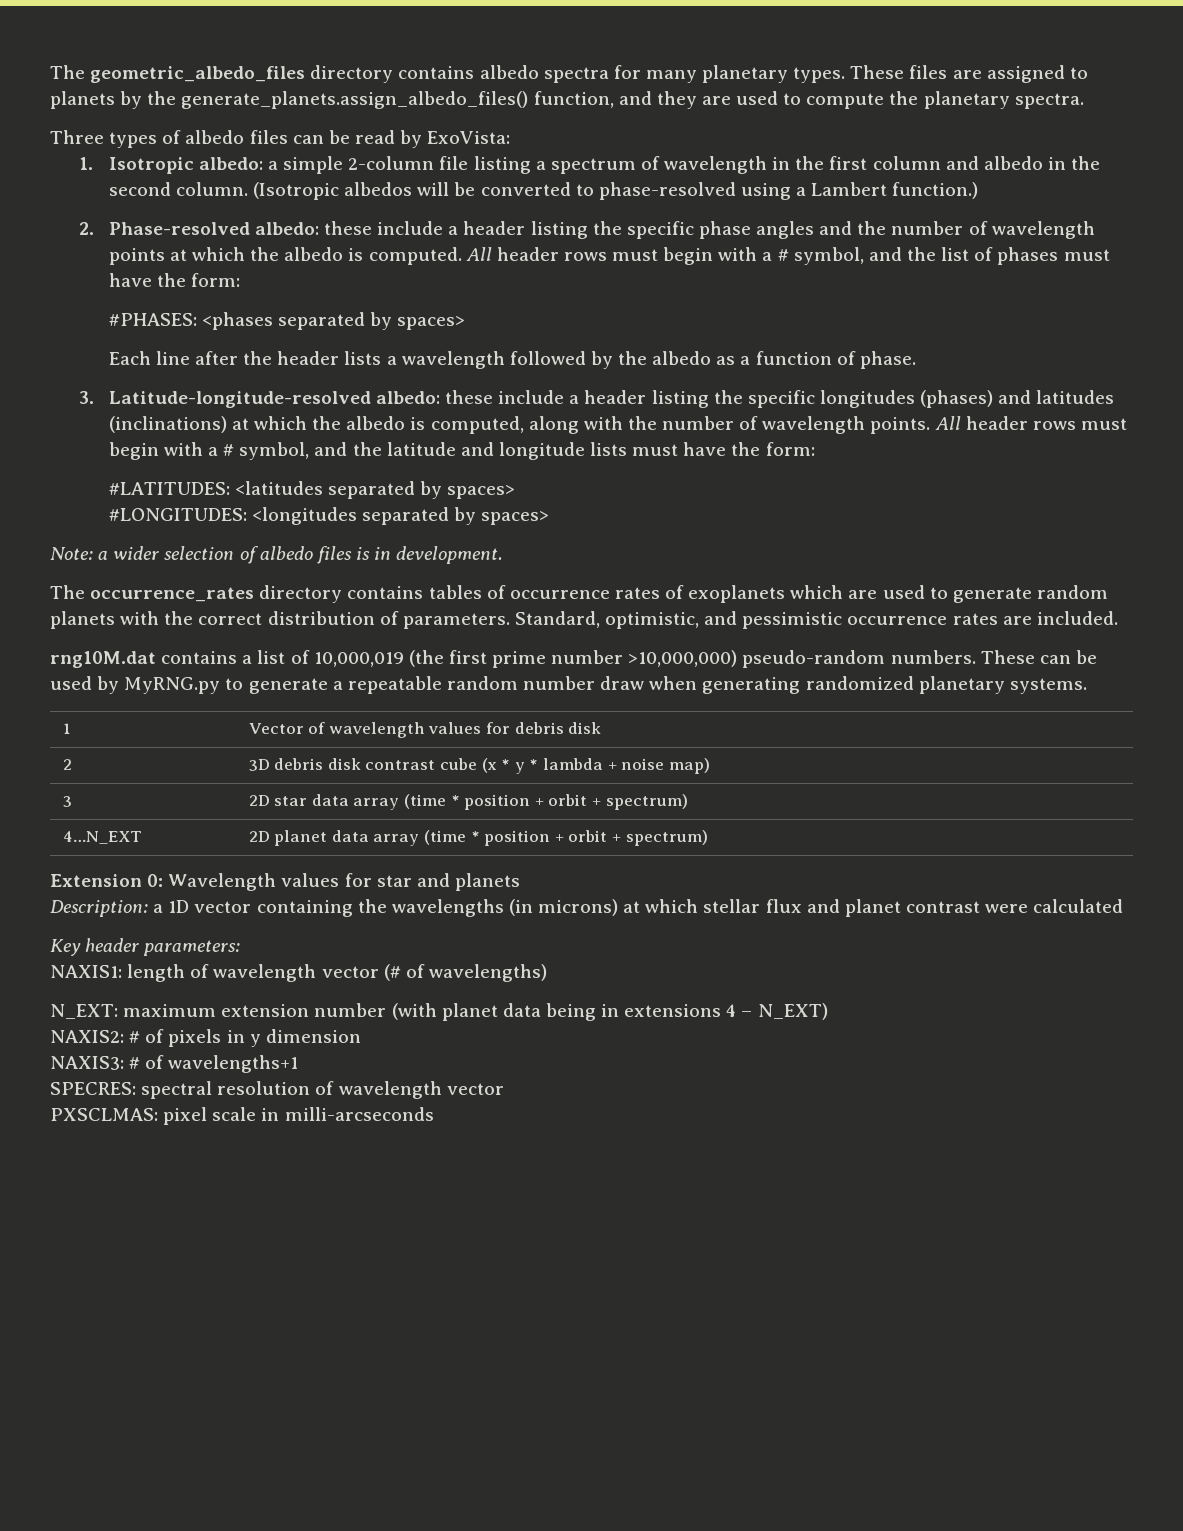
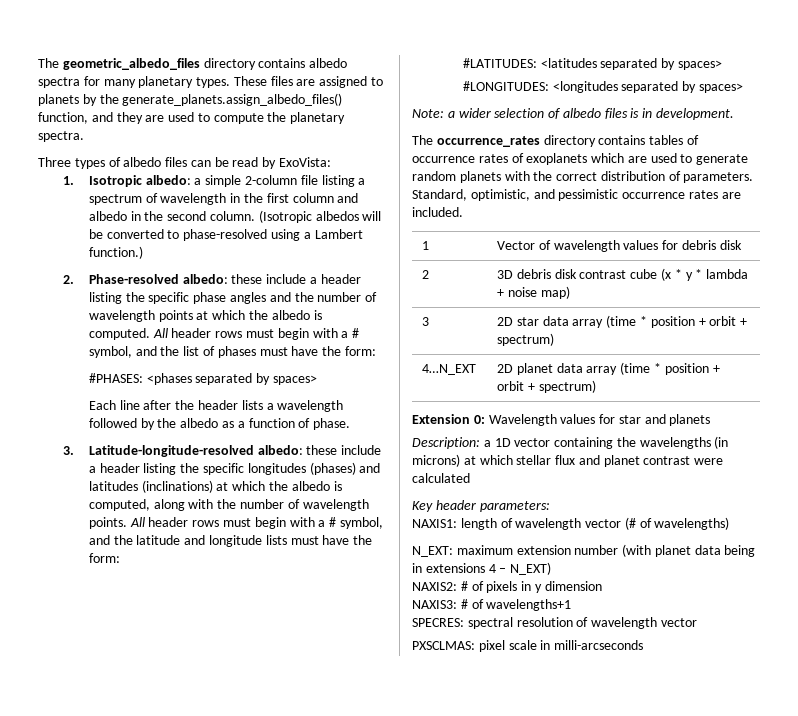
- rng10M.dat contains a list of 10,000,019 (the first prime number >10,000,000) pseudo-random numbers. These can be used by MyRNG.py to generate a repeatable random number draw when generating randomized planetary systems.

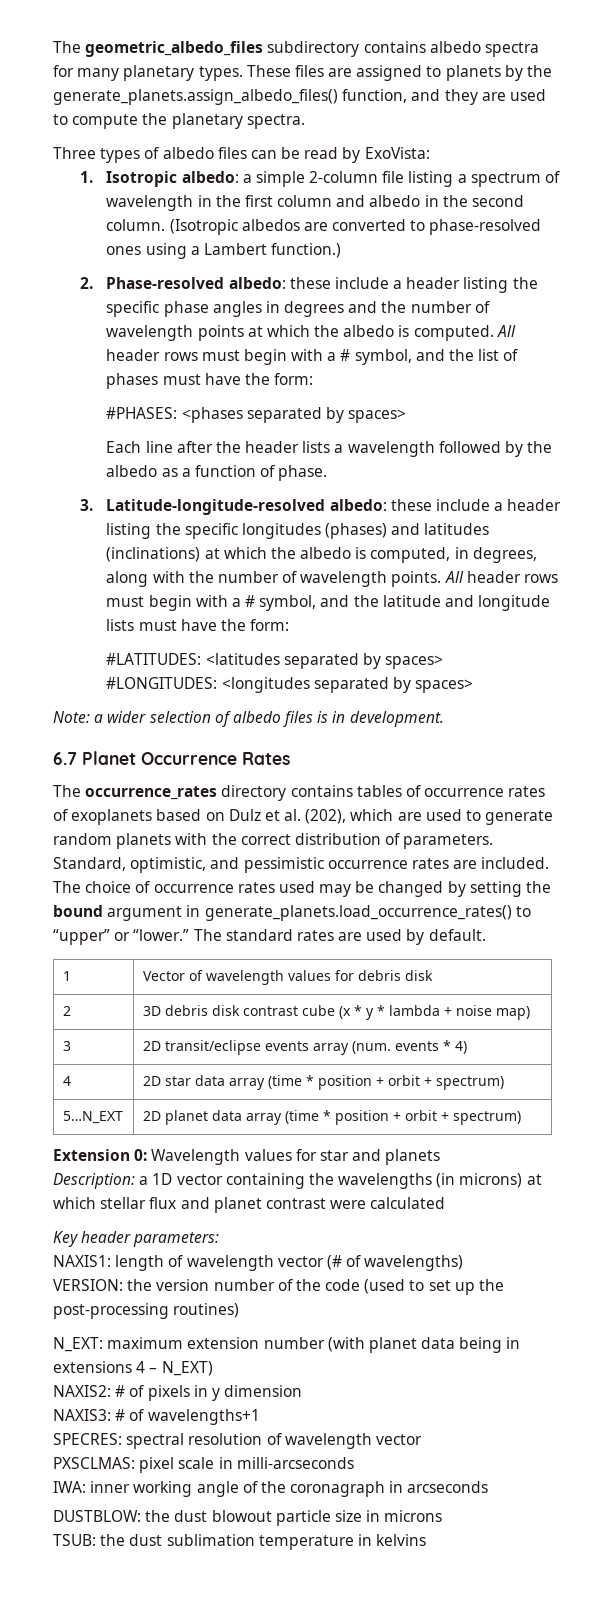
- The geometric_albedo_files directory contains albedo spectra for many planetary types.
+ The geometric_albedo_files subdirectory contains albedo spectra for many planetary types.
- (Isotropic albedos will be converted to phase-resolved using a Lambert function.)
+ (Isotropic albedos are converted to phase-resolved ones using a Lambert function.)
- 2. Phase-resolved albedo: these include a header listing the specific phase angles and the number of wavelength points at which the albedo is computed.
+ 2. Phase-resolved albedo: these include a header listing the specific phase angles in degrees and the number of wavelength points at which the albedo is computed.
- 3. Latitude-longitude-resolved albedo: these include a header listing the specific longitudes (phases) and latitudes (inclinations) at which the albedo is computed, along with the number of wavelength points.
+ 3. Latitude-longitude-resolved albedo: these include a header listing the specific longitudes (phases) and latitudes (inclinations) at which the albedo is computed, in degrees, along with the number of wavelength points.
+ 6.7 Planet Occurrence Rates
- The occurrence_rates directory contains tables of occurrence rates of exoplanets which are used to generate random planets with the correct distribution of parameters.
+ The occurrence_rates directory contains tables of occurrence rates of exoplanets based on Dulz et al. (202), which are used to generate random planets with the correct distribution of parameters.
+ The choice of occurrence rates used may be changed by setting the bound argument in generate_planets.load_occurrence_rates() to “upper” or “lower.” The standard rates are used by default.
- 3 | 2D star data array (time * position + orbit + spectrum)
+ 3 | 2D transit/eclipse events array (num. events * 4)
+ 4 | 2D star data array (time * position + orbit + spectrum)
- 4…N_EXT | 2D planet data array (time * position + orbit + spectrum)
+ 5…N_EXT | 2D planet data array (time * position + orbit + spectrum)
+ VERSION: the version number of the code (used to set up the post-processing routines)
+ IWA: inner working angle of the coronagraph in arcseconds
+ DUSTBLOW: the dust blowout particle size in microns
+ TSUB: the dust sublimation temperature in kelvins

